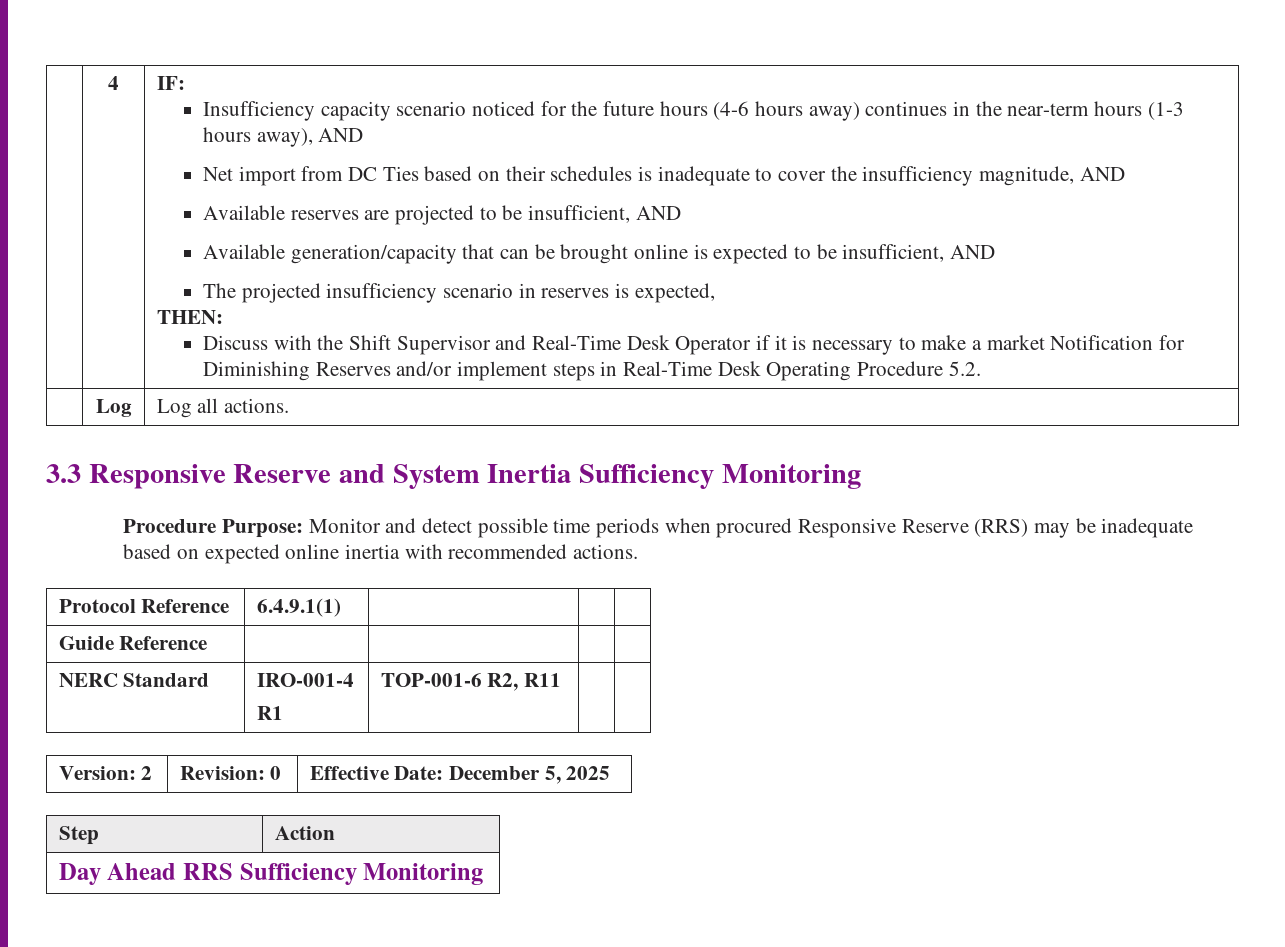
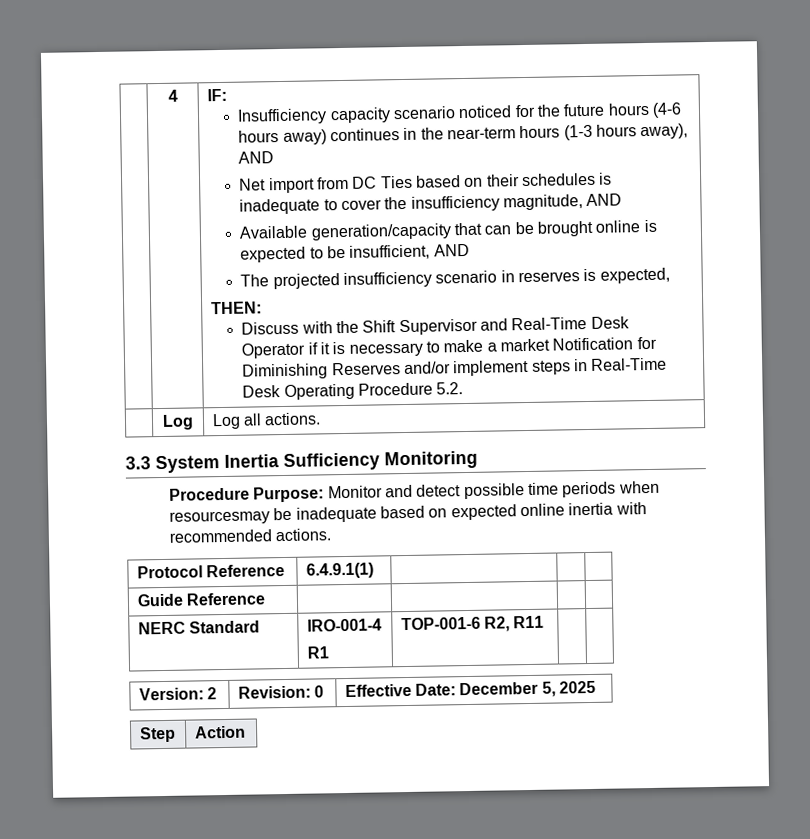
- Available reserves are projected to be insufficient, AND
- 3.3 Responsive Reserve and System Inertia Sufficiency Monitoring
+ 3.3 System Inertia Sufficiency Monitoring
- Procedure Purpose: Monitor and detect possible time periods when procured Responsive Reserve (RRS) may be inadequate based on expected online inertia with recommended actions.
+ Procedure Purpose: Monitor and detect possible time periods when resourcesmay be inadequate based on expected online inertia with recommended actions.
- Day Ahead RRS Sufficiency Monitoring

